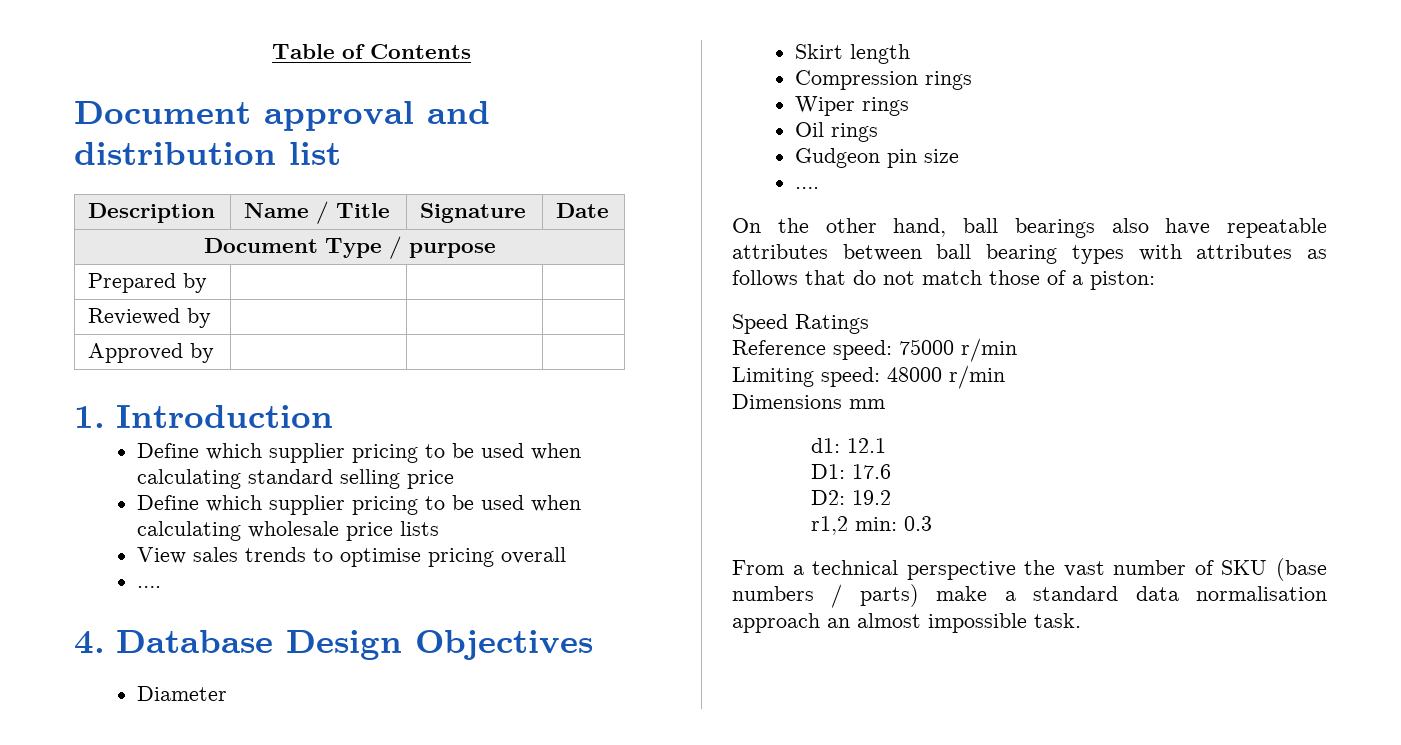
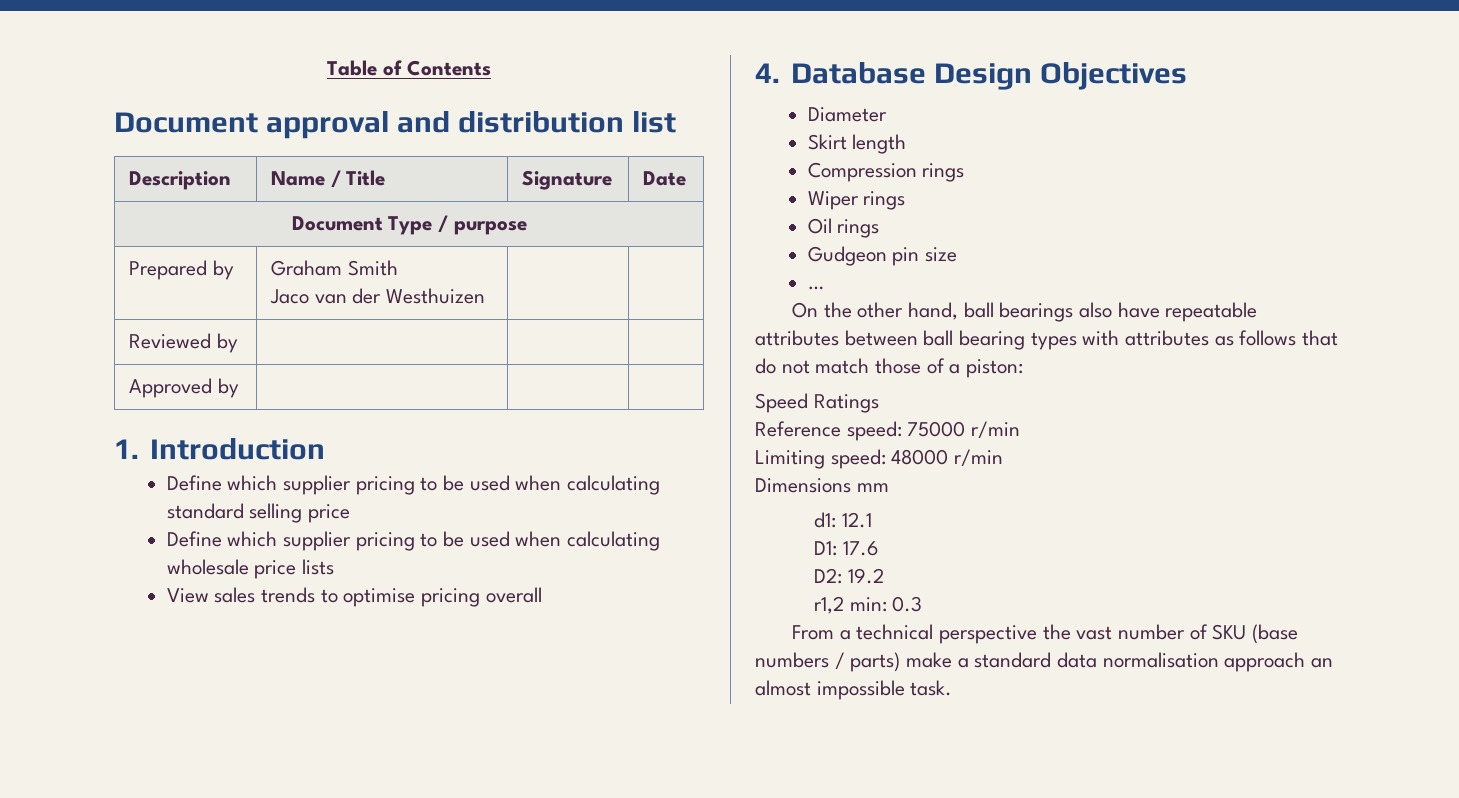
- Prepared by | | |
+ Prepared by | Graham Smith
+ Jaco van der Westhuizen | |
  View sales trends to optimise pricing overall
- ….
  Gudgeon pin size
- ….
+ …

